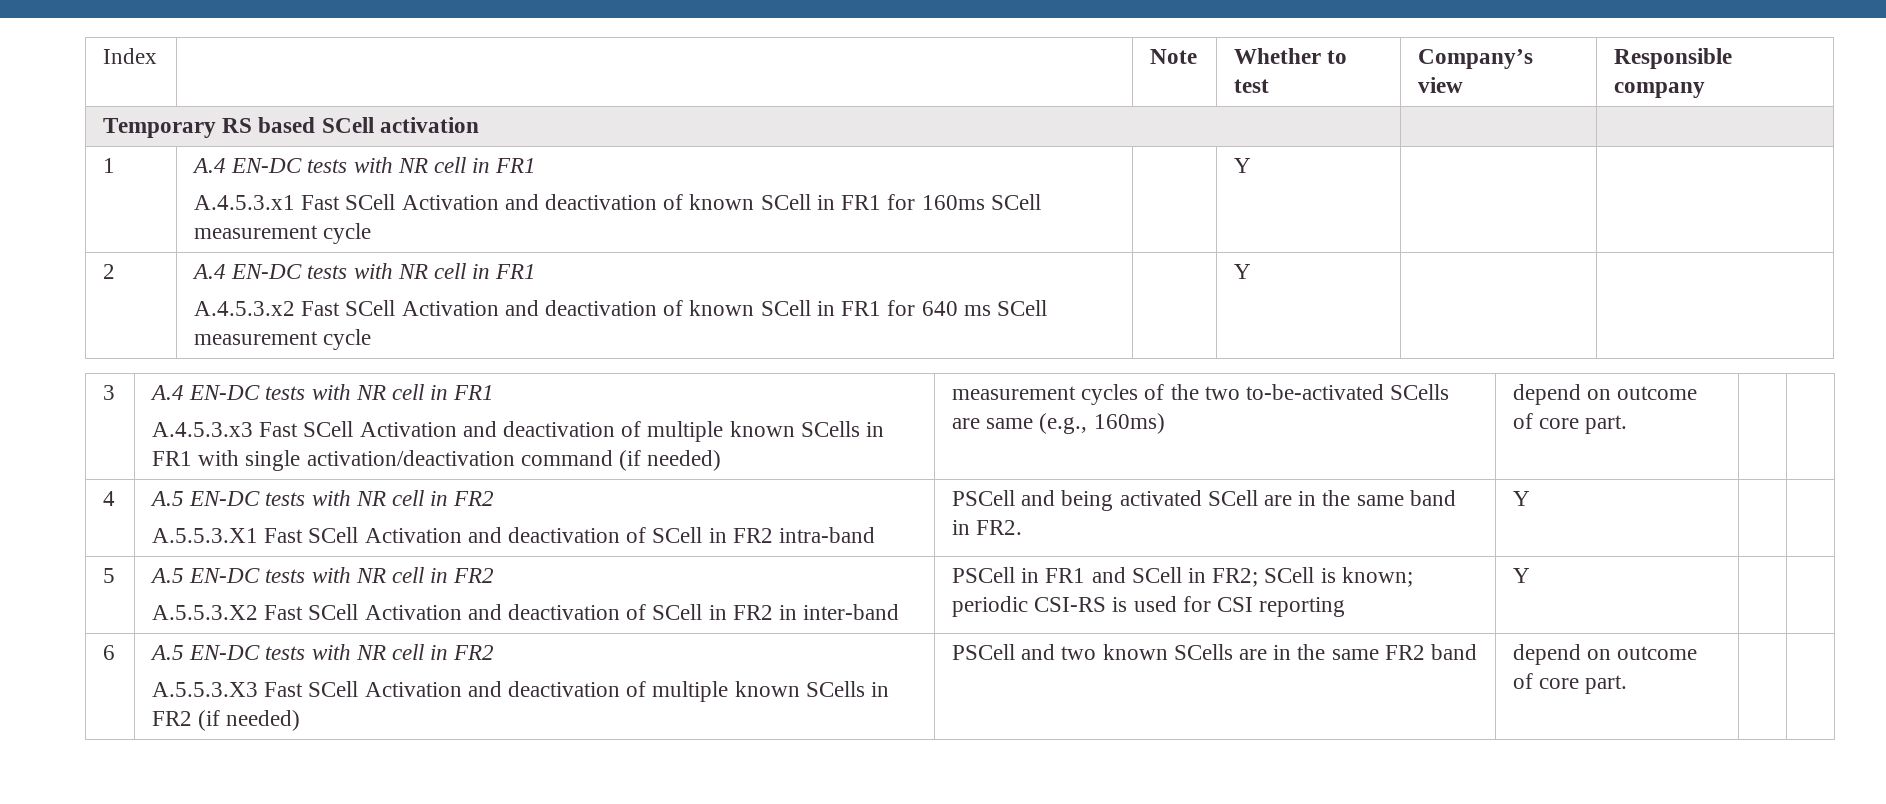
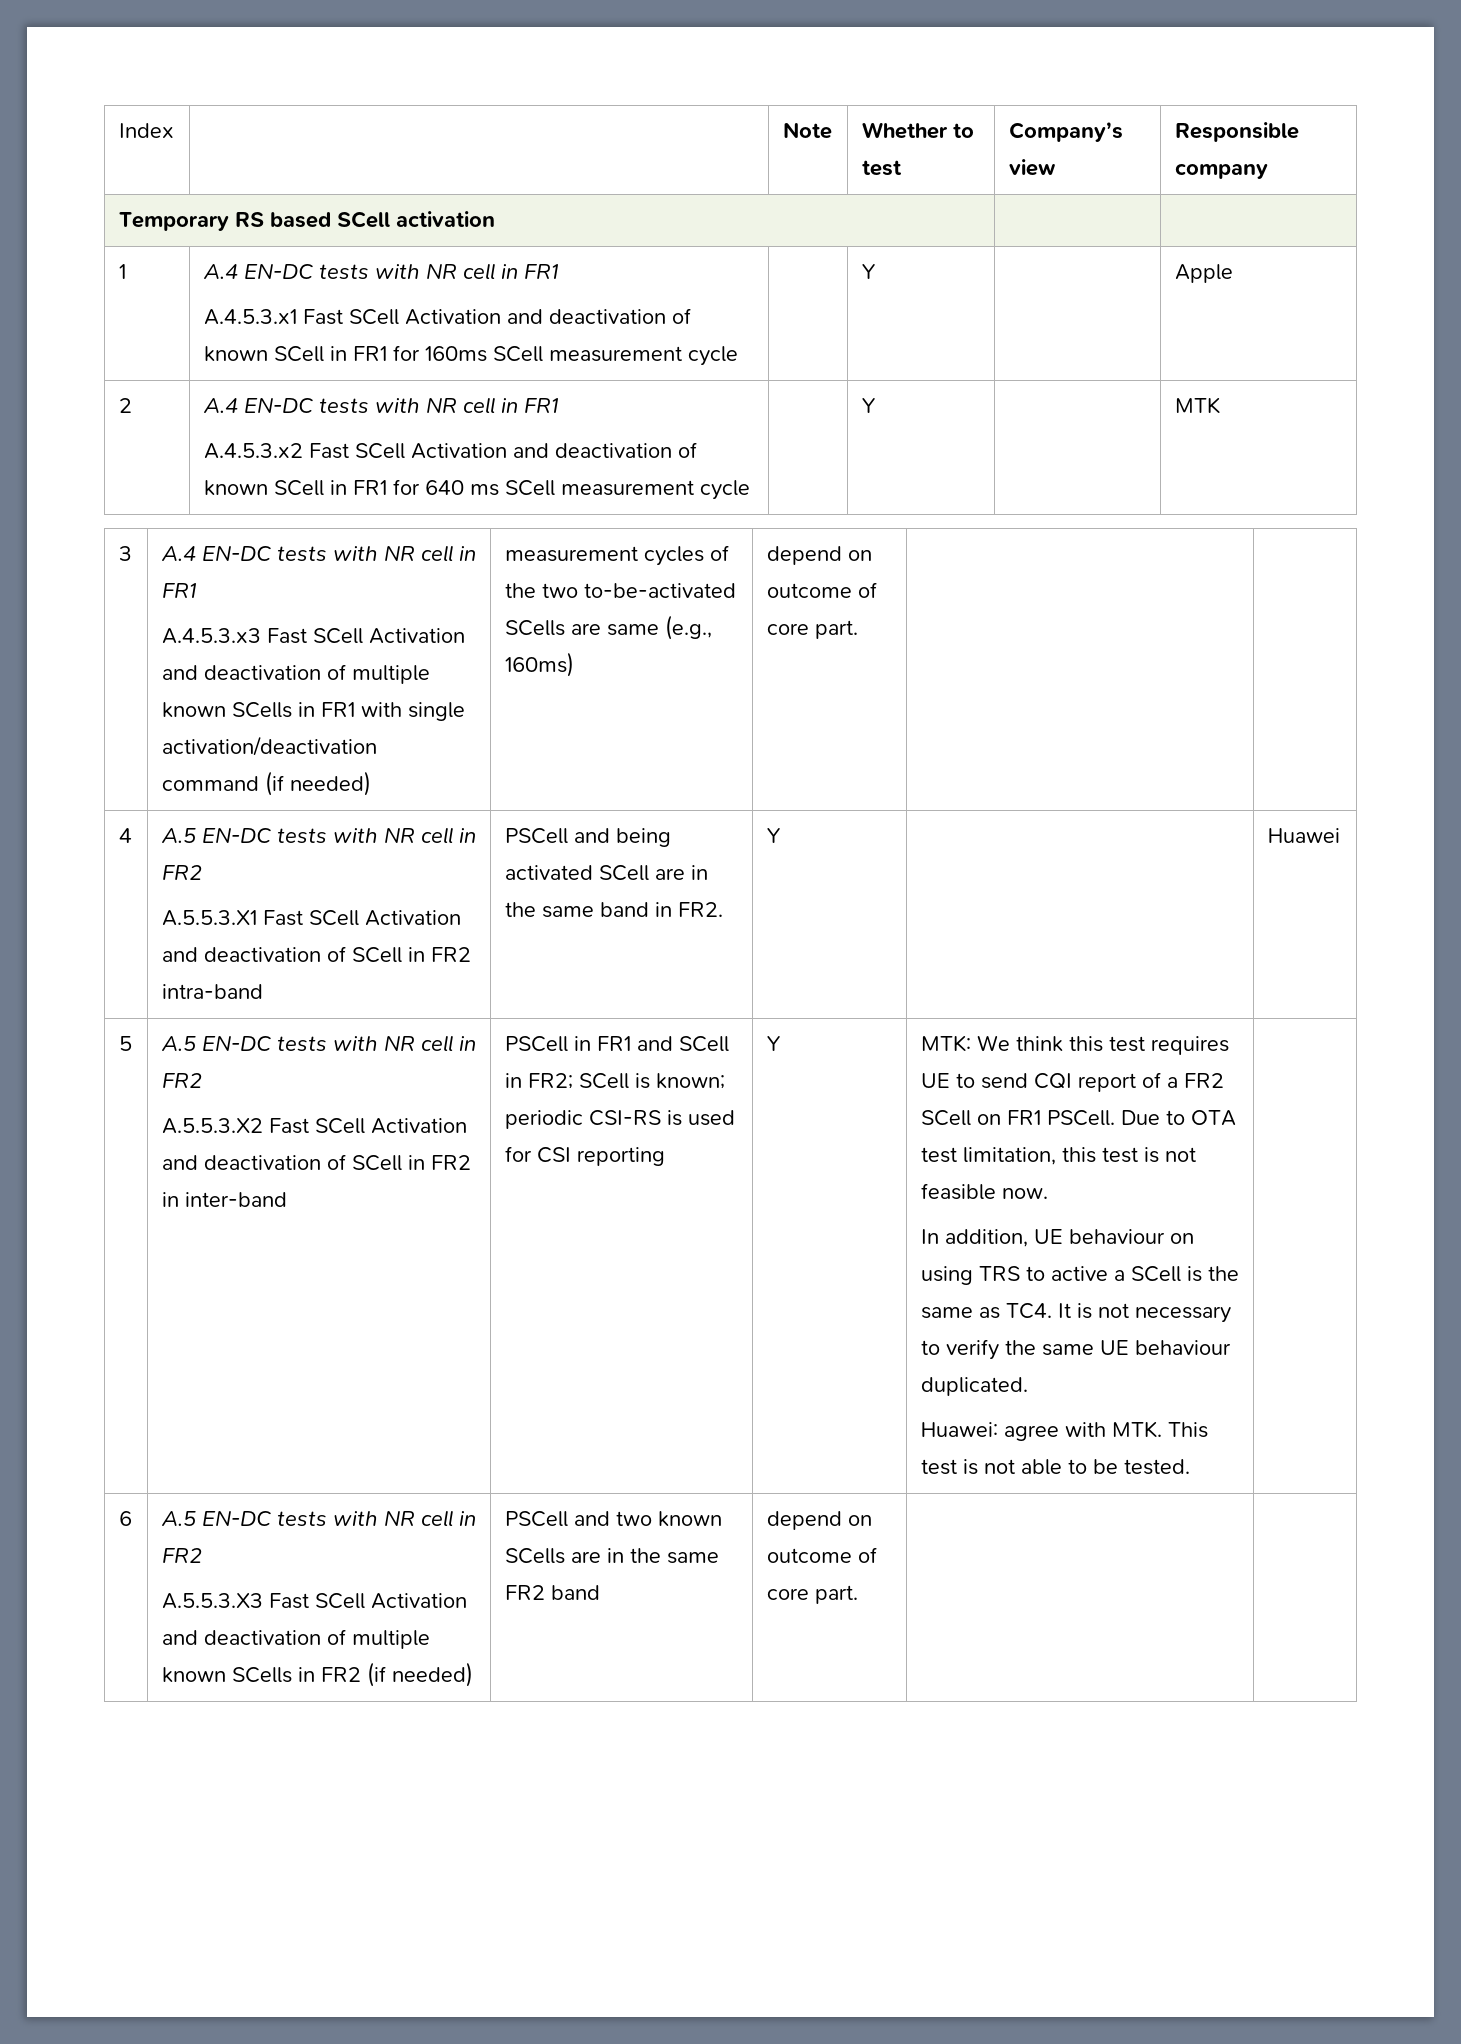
  1 | A.4 EN-DC tests with NR cell in FR1
- A.4.5.3.x1 Fast SCell Activation and deactivation of known SCell in FR1 for 160ms SCell measurement cycle | | Y | |
+ A.4.5.3.x1 Fast SCell Activation and deactivation of known SCell in FR1 for 160ms SCell measurement cycle | | Y | | Apple
  2 | A.4 EN-DC tests with NR cell in FR1
- A.4.5.3.x2 Fast SCell Activation and deactivation of known SCell in FR1 for 640 ms SCell measurement cycle | | Y | |
+ A.4.5.3.x2 Fast SCell Activation and deactivation of known SCell in FR1 for 640 ms SCell measurement cycle | | Y | | MTK
  4 | A.5 EN-DC tests with NR cell in FR2
- A.5.5.3.X1 Fast SCell Activation and deactivation of SCell in FR2 intra-band | PSCell and being activated SCell are in the same band in FR2. | Y | |
+ A.5.5.3.X1 Fast SCell Activation and deactivation of SCell in FR2 intra-band | PSCell and being activated SCell are in the same band in FR2. | Y | | Huawei
+ MTK: We think this test requires UE to send CQI report of a FR2 SCell on FR1 PSCell. Due to OTA test limitation, this test is not feasible now.
+ In addition, UE behaviour on using TRS to active a SCell is the same as TC4. It is not necessary to verify the same UE behaviour duplicated.
+ Huawei: agree with MTK. This test is not able to be tested.

